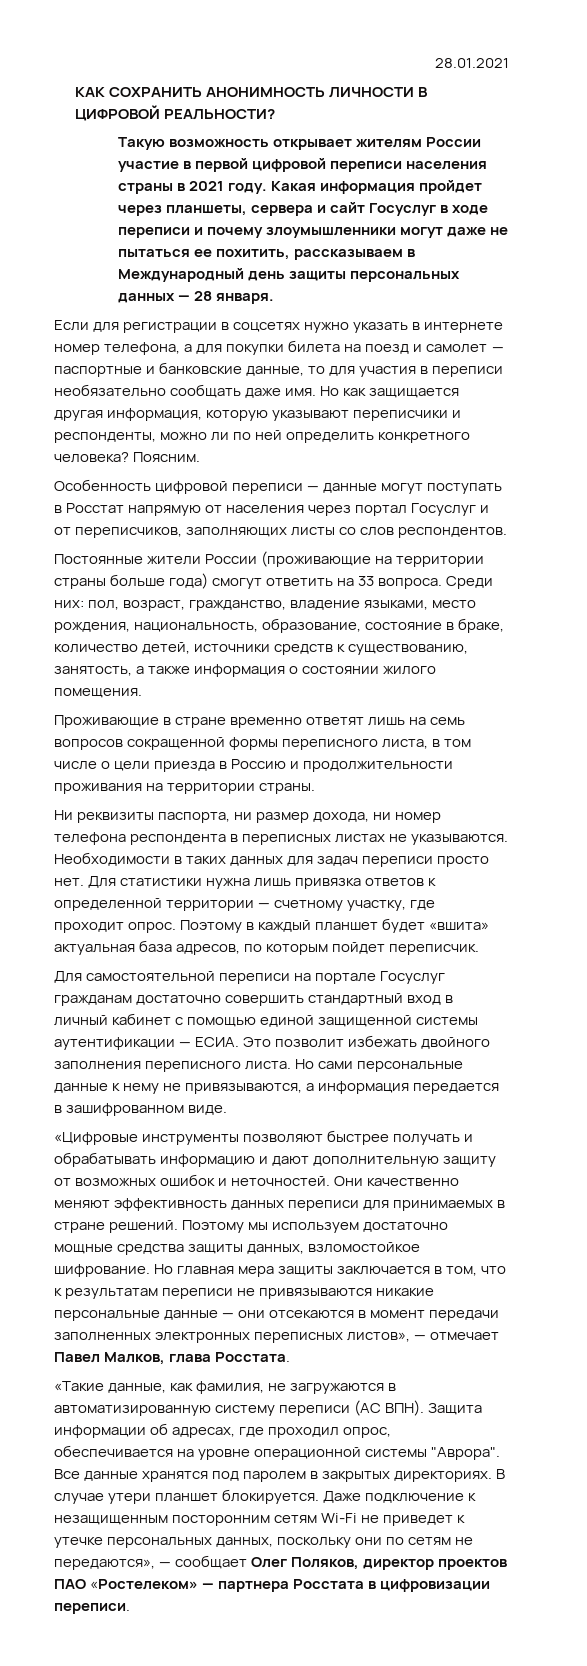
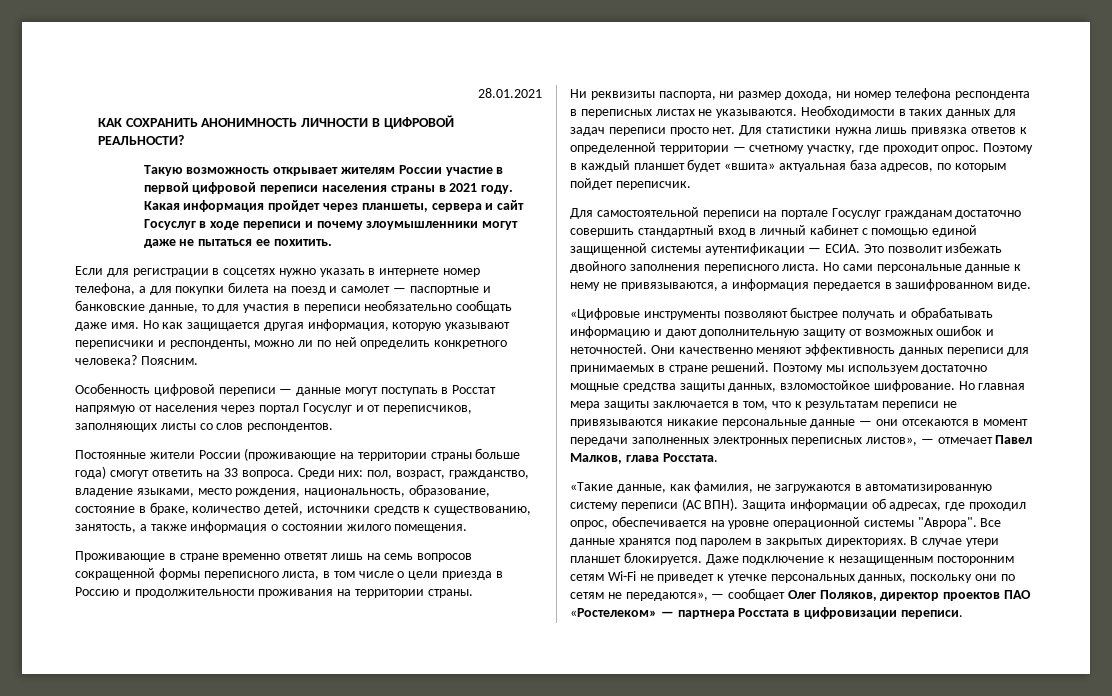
- Какая информация пройдет через планшеты, сервера и сайт Госуслуг в ходе переписи и почему злоумышленники могут даже не пытаться ее похитить, рассказываем в Международный день защиты персональных данных — 28 января.
+ Какая информация пройдет через планшеты, сервера и сайт Госуслуг в ходе переписи и почему злоумышленники могут даже не пытаться ее похитить.

